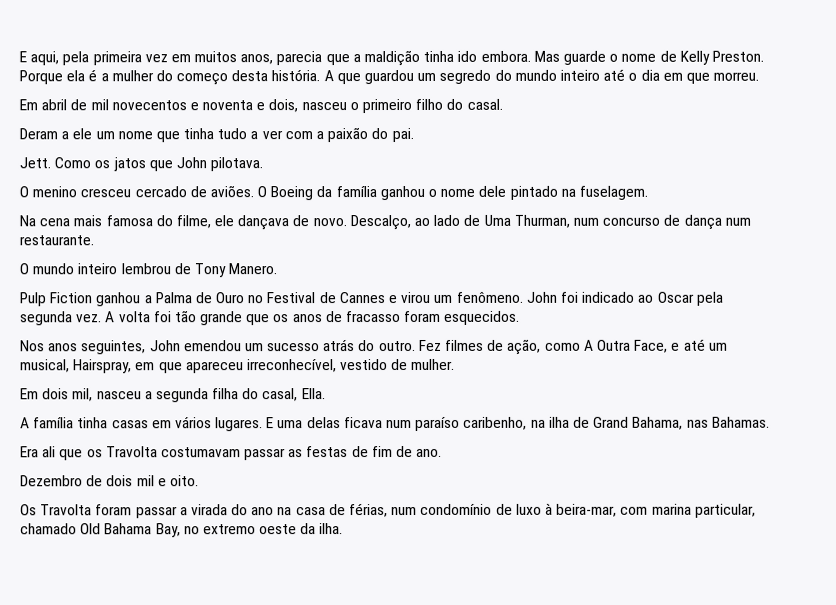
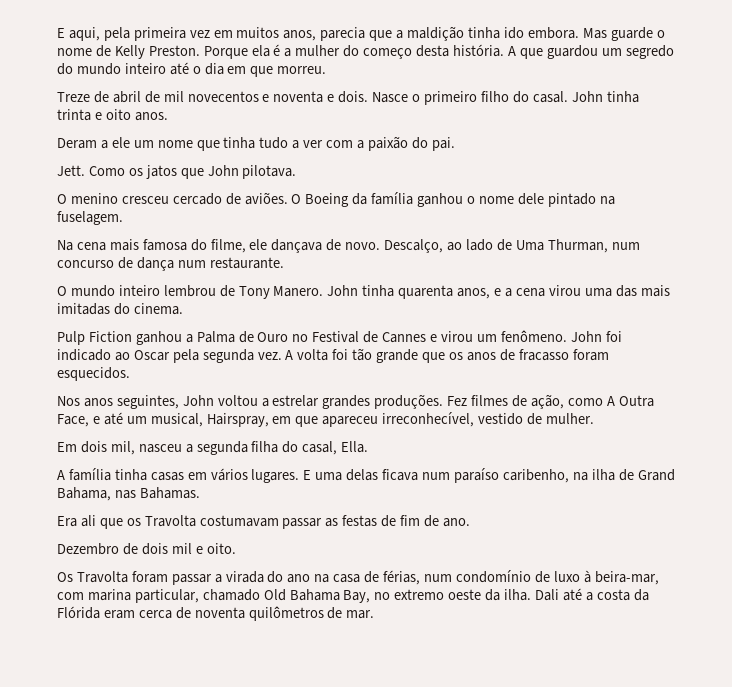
- Em abril de mil novecentos e noventa e dois, nasceu o primeiro filho do casal.
+ Treze de abril de mil novecentos e noventa e dois. Nasce o primeiro filho do casal. John tinha trinta e oito anos.
+ John tinha quarenta anos, e a cena virou uma das mais imitadas do cinema.
- Nos anos seguintes, John emendou um sucesso atrás do outro.
+ Nos anos seguintes, John voltou a estrelar grandes produções.
+ Dali até a costa da Flórida eram cerca de noventa quilômetros de mar.

